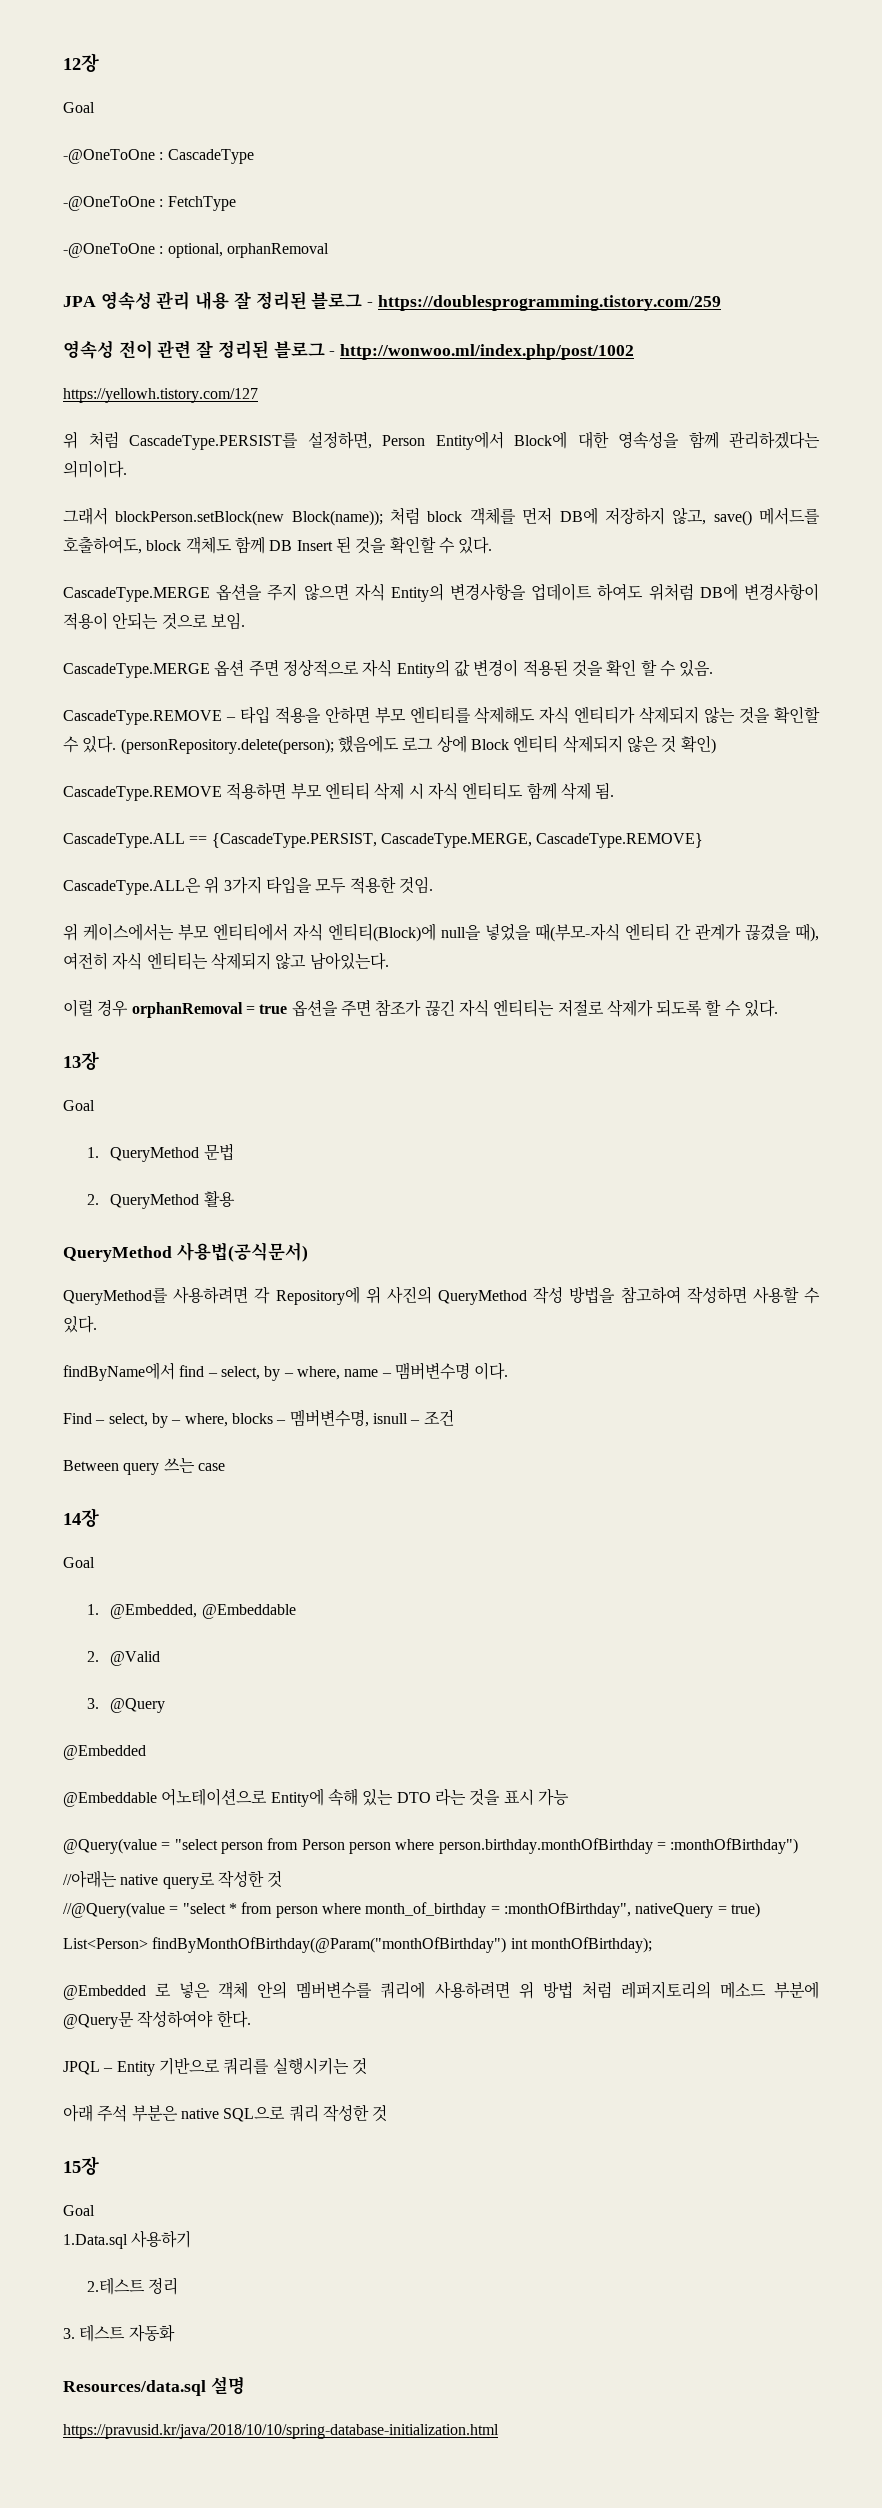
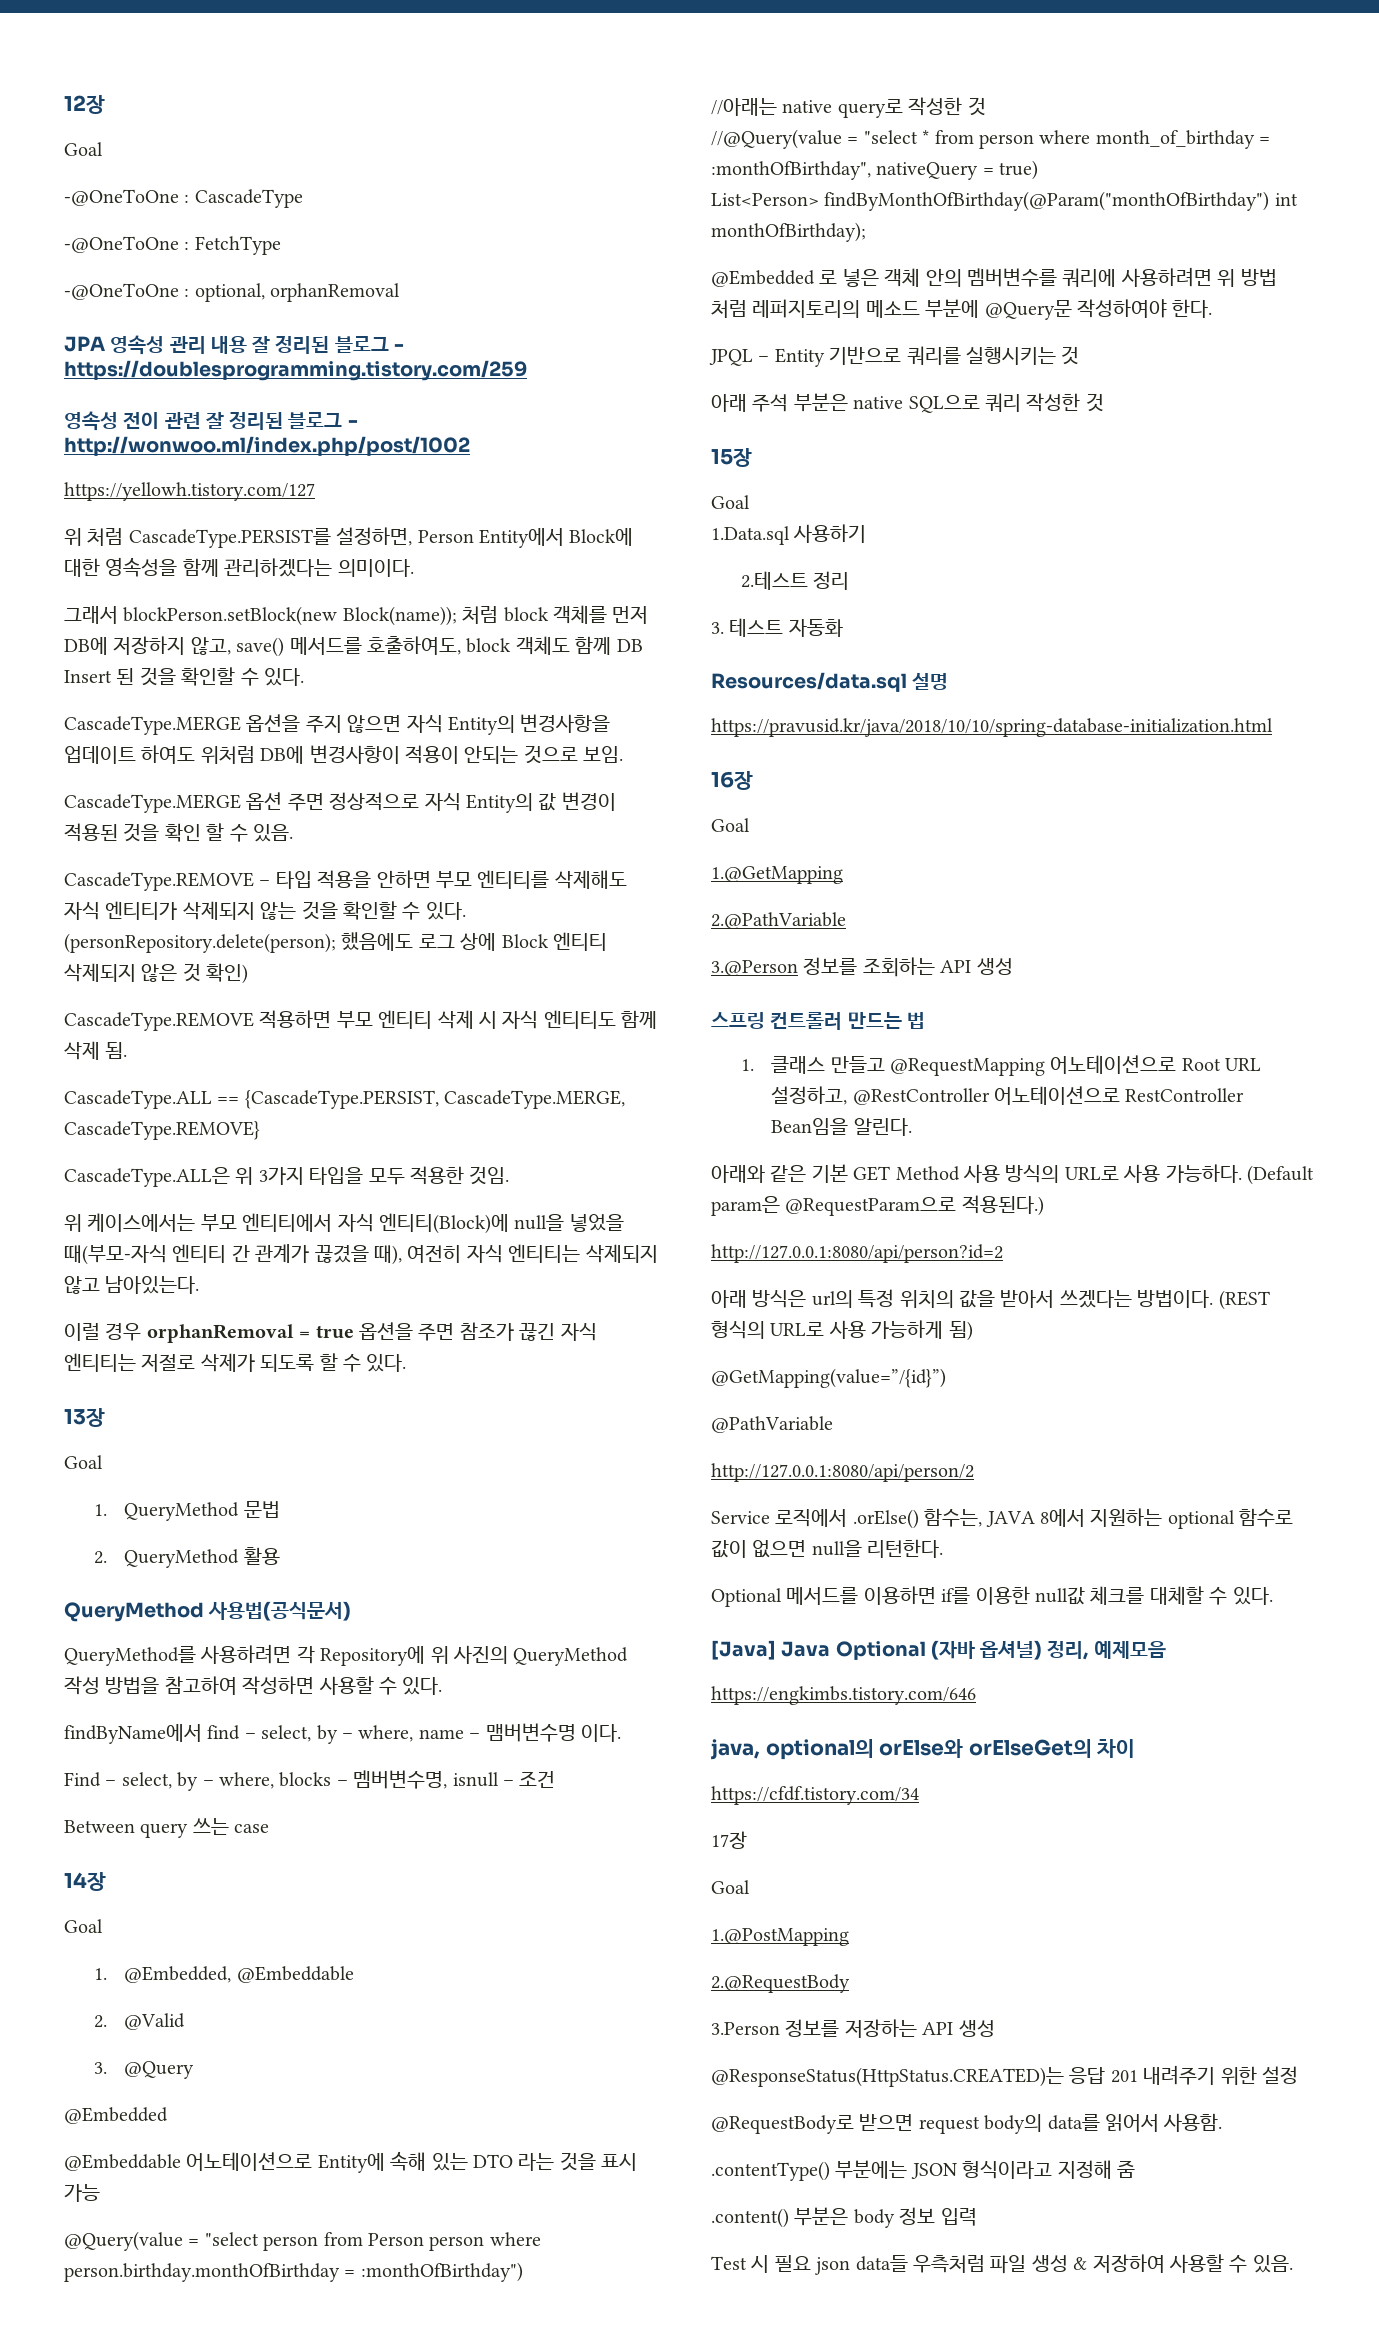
+ 16장
+ Goal
+ 1.@GetMapping
+ 2.@PathVariable
+ 3.@Person 정보를 조회하는 API 생성
+ 스프링 컨트롤러 만드는 법
+ 1. 클래스 만들고 @RequestMapping 어노테이션으로 Root URL 설정하고, @RestController 어노테이션으로 RestController Bean임을 알린다.
+ 아래와 같은 기본 GET Method 사용 방식의 URL로 사용 가능하다. (Default param은 @RequestParam으로 적용된다.)
+ http://127.0.0.1:8080/api/person?id=2
+ 아래 방식은 url의 특정 위치의 값을 받아서 쓰겠다는 방법이다. (REST 형식의 URL로 사용 가능하게 됨)
+ @GetMapping(value=”/{id}”)
+ @PathVariable
+ http://127.0.0.1:8080/api/person/2
+ Service 로직에서 .orElse() 함수는, JAVA 8에서 지원하는 optional 함수로 값이 없으면 null을 리턴한다.
+ Optional 메서드를 이용하면 if를 이용한 null값 체크를 대체할 수 있다.
+ [Java] Java Optional (자바 옵셔널) 정리, 예제모음
+ https://engkimbs.tistory.com/646
+ java, optional의 orElse와 orElseGet의 차이
+ https://cfdf.tistory.com/34
+ 17장
+ Goal
+ 1.@PostMapping
+ 2.@RequestBody
+ 3.Person 정보를 저장하는 API 생성
+ @ResponseStatus(HttpStatus.CREATED)는 응답 201 내려주기 위한 설정
+ @RequestBody로 받으면 request body의 data를 읽어서 사용함.
+ .contentType() 부분에는 JSON 형식이라고 지정해 줌
+ .content() 부분은 body 정보 입력
+ Test 시 필요 json data들 우측처럼 파일 생성 & 저장하여 사용할 수 있음.

